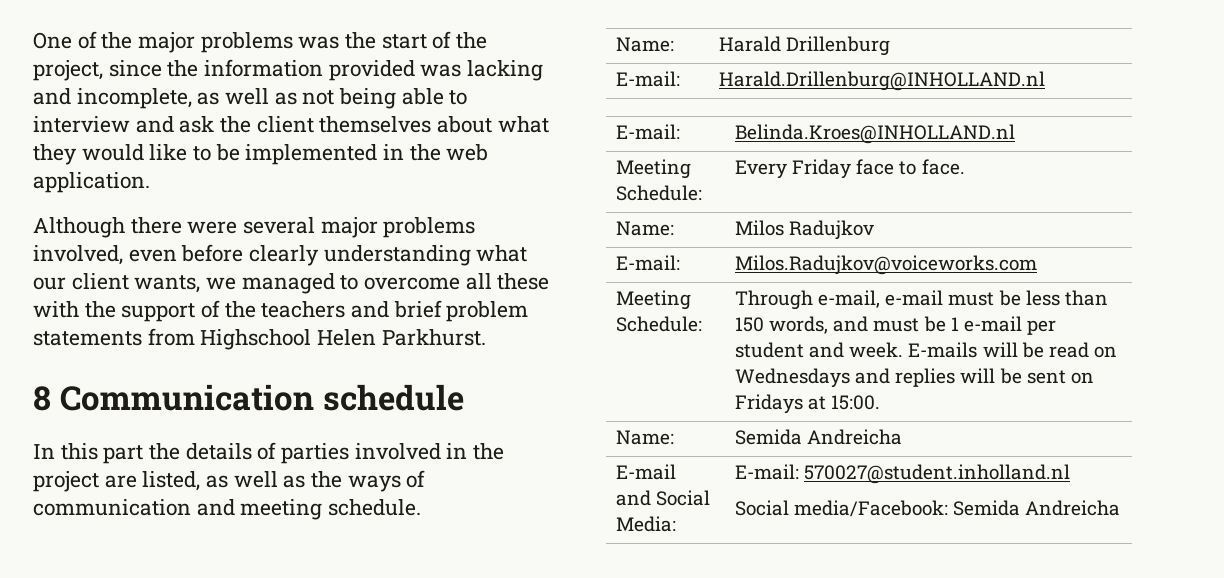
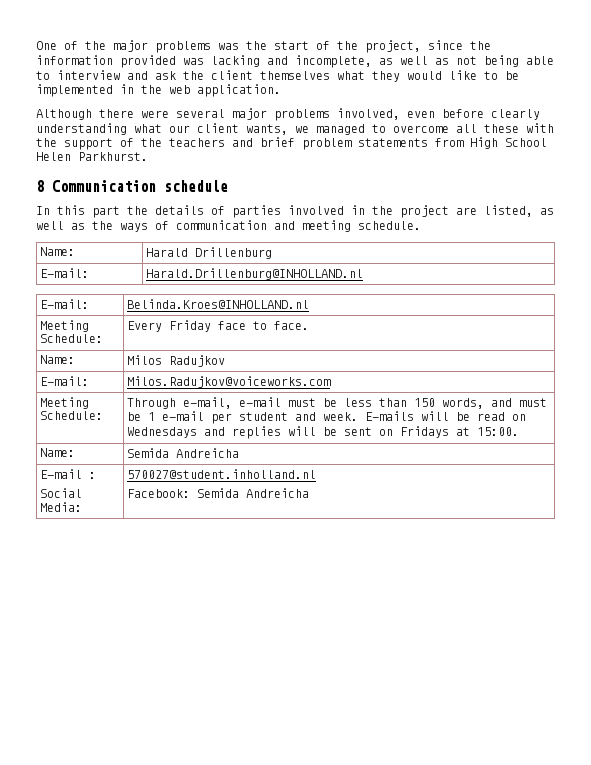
- One of the major problems was the start of the project, since the information provided was lacking and incomplete, as well as not being able to interview and ask the client themselves about what they would like to be implemented in the web application.
+ One of the major problems was the start of the project, since the information provided was lacking and incomplete, as well as not being able to interview and ask the client themselves what they would like to be implemented in the web application.
- Although there were several major problems involved, even before clearly understanding what our client wants, we managed to overcome all these with the support of the teachers and brief problem statements from Highschool Helen Parkhurst.
+ Although there were several major problems involved, even before clearly understanding what our client wants, we managed to overcome all these with the support of the teachers and brief problem statements from High School Helen Parkhurst.
- E-mail and Social Media: | E-mail: 570027@student.inholland.nl
- Social media/Facebook: Semida Andreicha
+ E-mail :
+ Social Media: | 570027@student.inholland.nl
+ Facebook: Semida Andreicha

